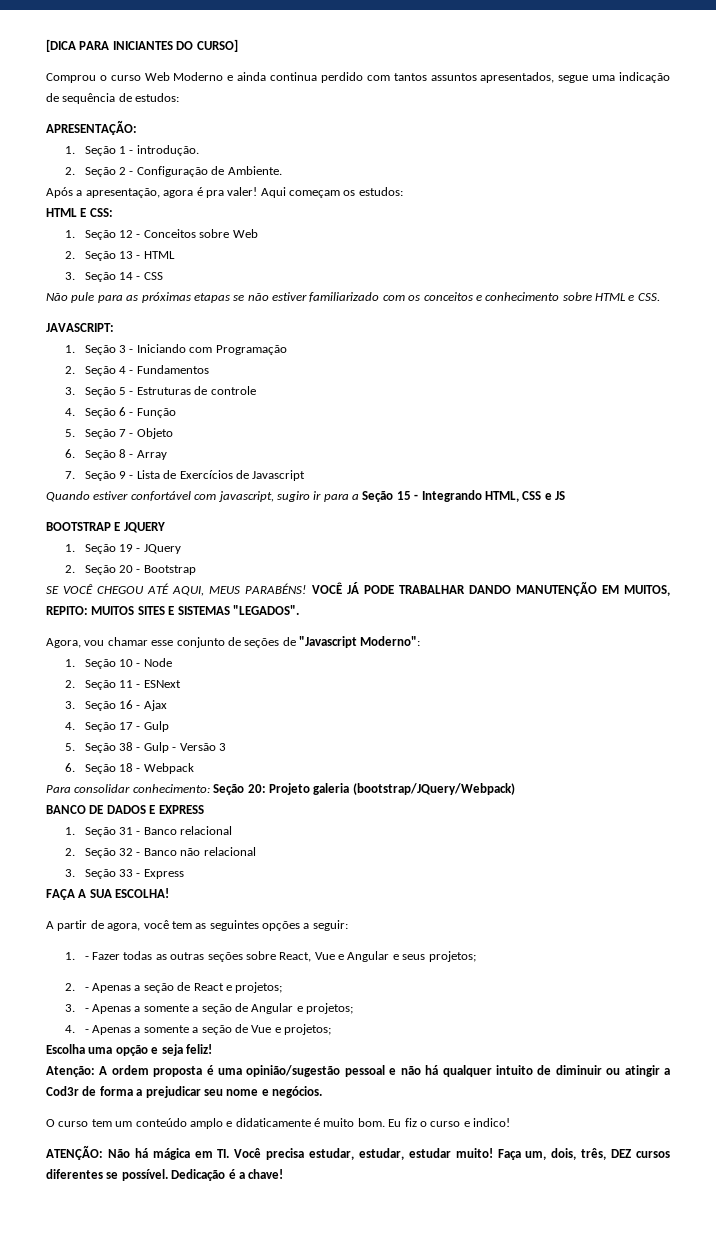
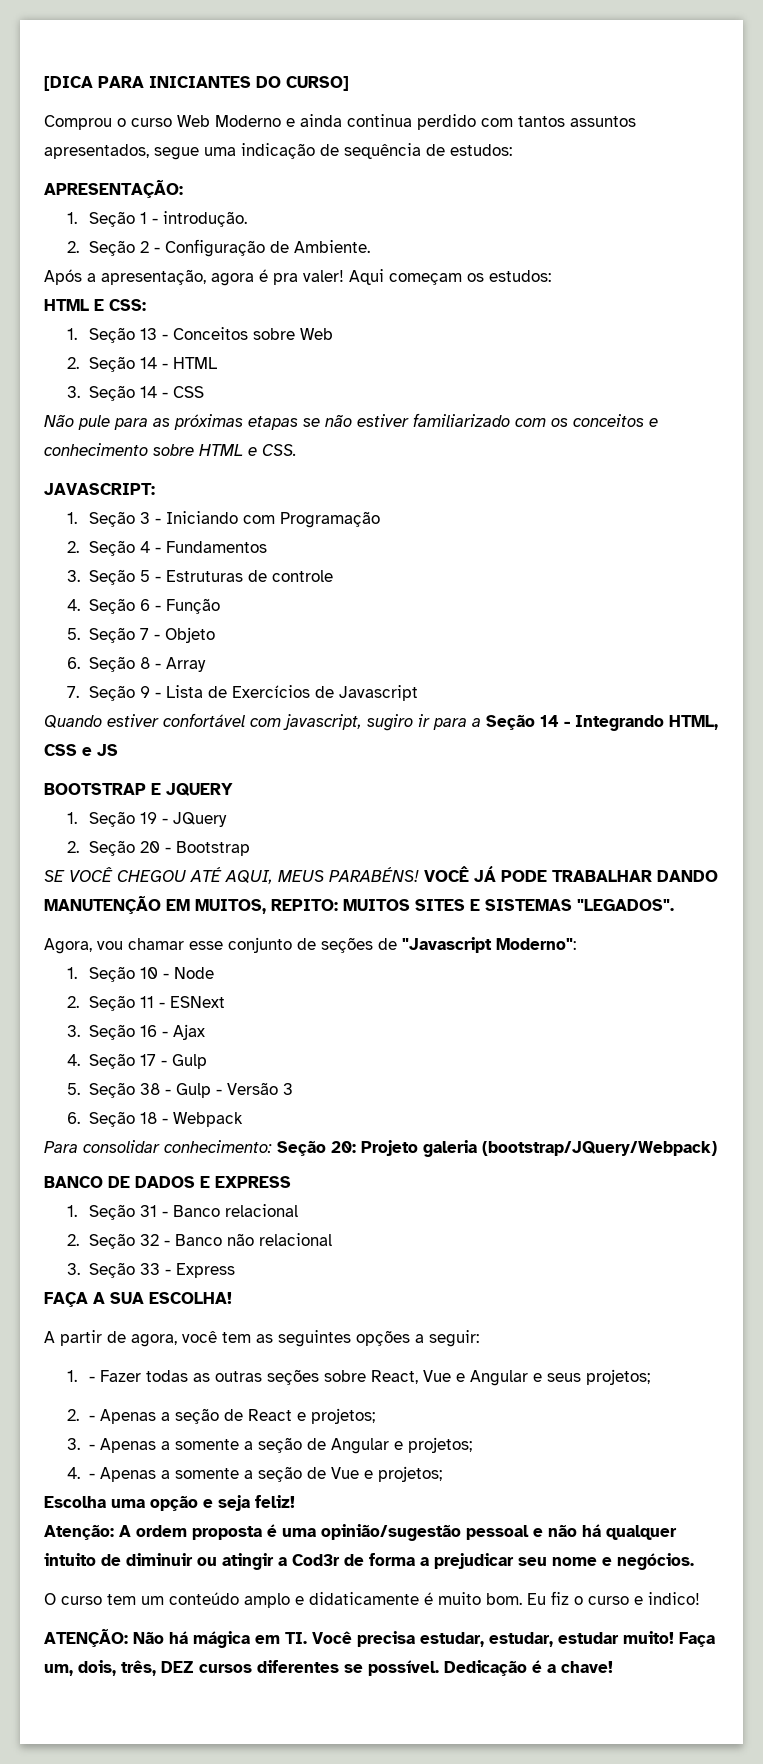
- 1. Seção 12 - Conceitos sobre Web
+ 1. Seção 13 - Conceitos sobre Web
- 2. Seção 13 - HTML
+ 2. Seção 14 - HTML
- Quando estiver confortável com javascript, sugiro ir para a Seção 15 - Integrando HTML, CSS e JS
+ Quando estiver confortável com javascript, sugiro ir para a Seção 14 - Integrando HTML, CSS e JS

